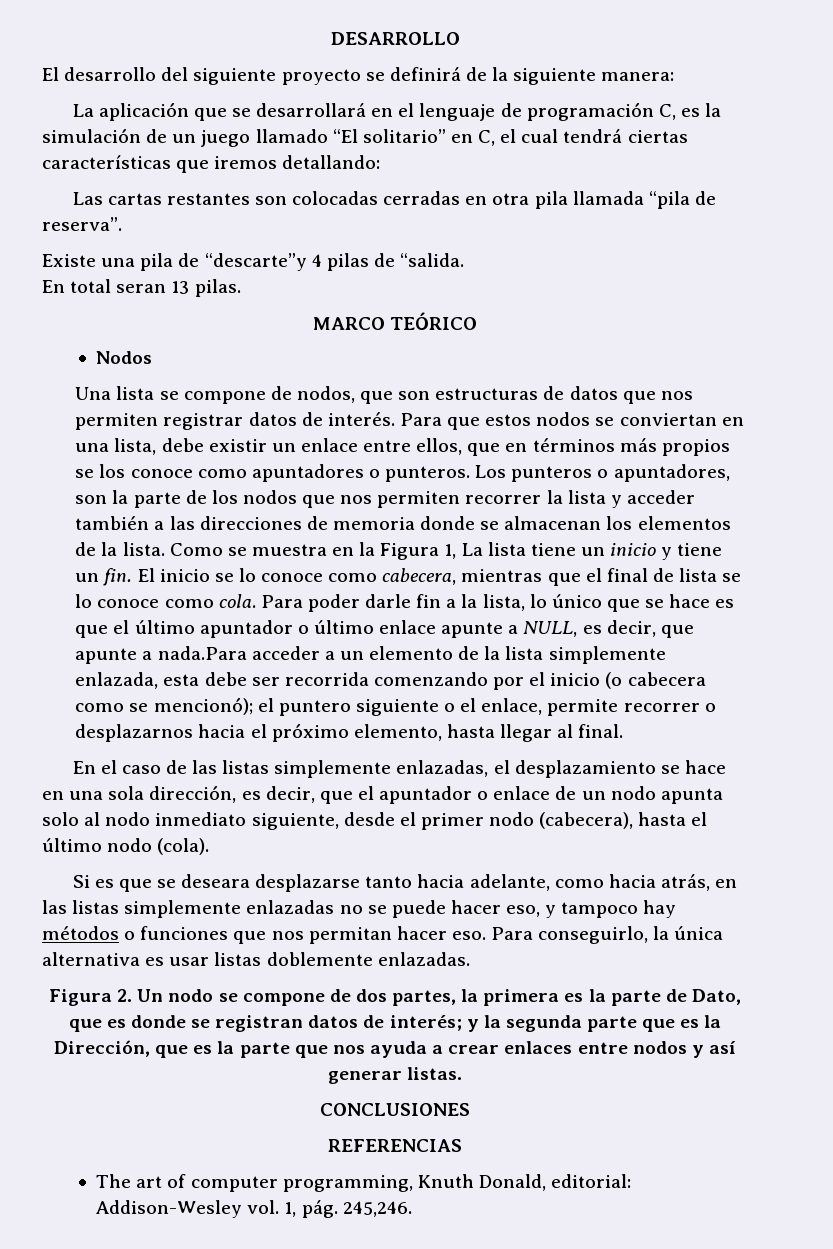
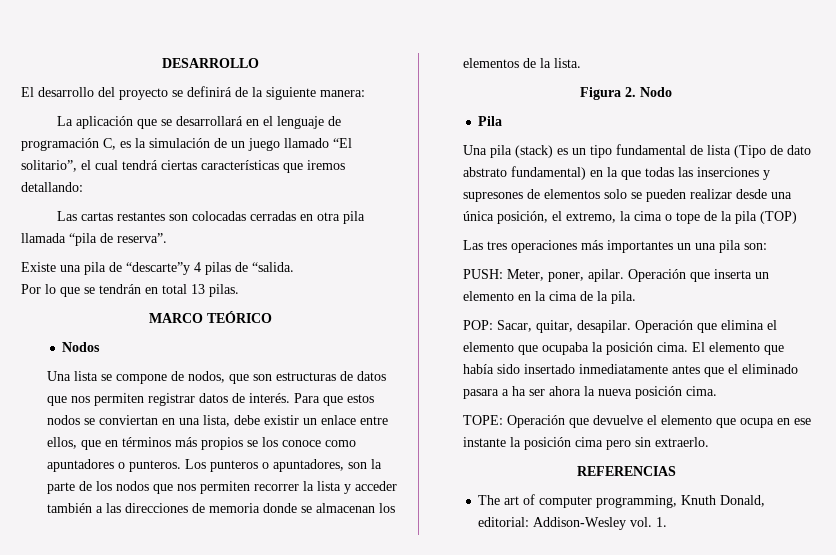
- El desarrollo del siguiente proyecto se definirá de la siguiente manera:
+ El desarrollo del proyecto se definirá de la siguiente manera:
- La aplicación que se desarrollará en el lenguaje de programación C, es la simulación de un juego llamado “El solitario” en C, el cual tendrá ciertas características que iremos detallando:
+ La aplicación que se desarrollará en el lenguaje de programación C, es la simulación de un juego llamado “El solitario”, el cual tendrá ciertas características que iremos detallando:
- En total seran 13 pilas.
+ Por lo que se tendrán en total 13 pilas.
- Los punteros o apuntadores, son la parte de los nodos que nos permiten recorrer la lista y acceder también a las direcciones de memoria donde se almacenan los elementos de la lista. Como se muestra en la Figura 1, La lista tiene un inicio y tiene un fin. El inicio se lo conoce como cabecera, mientras que el final de lista se lo conoce como cola. Para poder darle fin a la lista, lo único que se hace es que el último apuntador o último enlace apunte a NULL, es decir, que apunte a nada.Para acceder a un elemento de la lista simplemente enlazada, esta debe ser recorrida comenzando por el inicio (o cabecera como se mencionó); el puntero siguiente o el enlace, permite recorrer o desplazarnos hacia el próximo elemento, hasta llegar al final.
- En el caso de las listas simplemente enlazadas, el desplazamiento se hace en una sola dirección, es decir, que el apuntador o enlace de un nodo apunta solo al nodo inmediato siguiente, desde el primer nodo (cabecera), hasta el último nodo (cola).
- Si es que se deseara desplazarse tanto hacia adelante, como hacia atrás, en las listas simplemente enlazadas no se puede hacer eso, y tampoco hay métodos o funciones que nos permitan hacer eso. Para conseguirlo, la única alternativa es usar listas doblemente enlazadas.
- Figura 2. Un nodo se compone de dos partes, la primera es la parte de Dato, que es donde se registran datos de interés; y la segunda parte que es la Dirección, que es la parte que nos ayuda a crear enlaces entre nodos y así generar listas.
- CONCLUSIONES
+ Los punteros o apuntadores, son la parte de los nodos que nos permiten recorrer la lista y acceder también a las direcciones de memoria donde se almacenan los elementos de la lista.
+ Figura 2. Nodo
+ Pila
+ Una pila (stack) es un tipo fundamental de lista (Tipo de dato abstrato fundamental) en la que todas las inserciones y supresones de elementos solo se pueden realizar desde una única posición, el extremo, la cima o tope de la pila (TOP)
+ Las tres operaciones más importantes un una pila son:
+ PUSH: Meter, poner, apilar. Operación que inserta un elemento en la cima de la pila.
+ POP: Sacar, quitar, desapilar. Operación que elimina el elemento que ocupaba la posición cima. El elemento que había sido insertado inmediatamente antes que el eliminado pasara a ha ser ahora la nueva posición cima.
+ TOPE: Operación que devuelve el elemento que ocupa en ese instante la posición cima pero sin extraerlo.
- The art of computer programming, Knuth Donald, editorial: Addison-Wesley vol. 1, pág. 245,246.
+ The art of computer programming, Knuth Donald, editorial: Addison-Wesley vol. 1.

